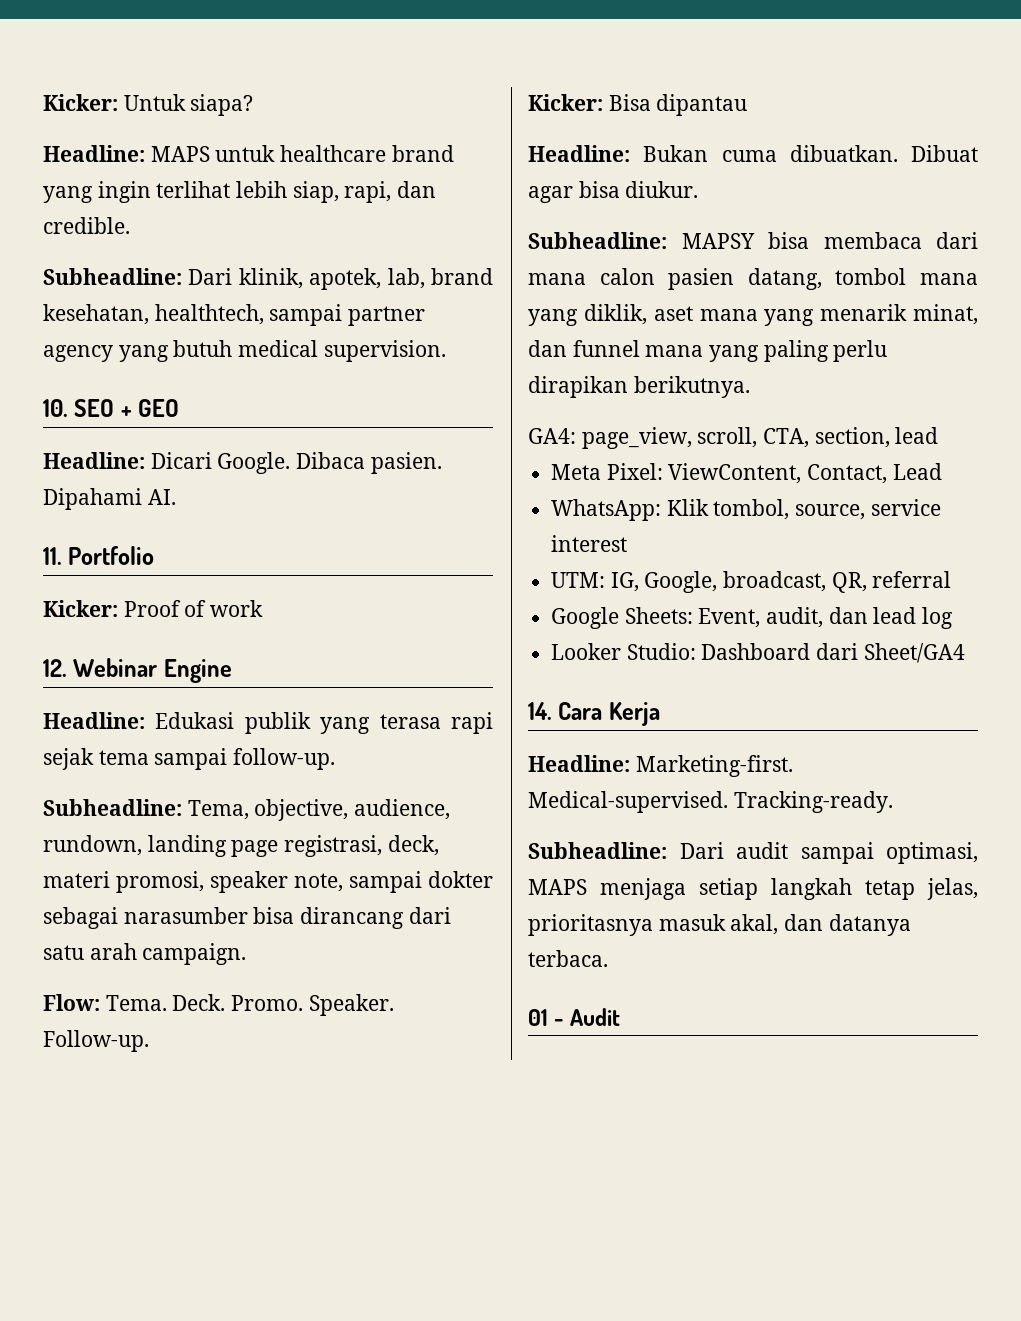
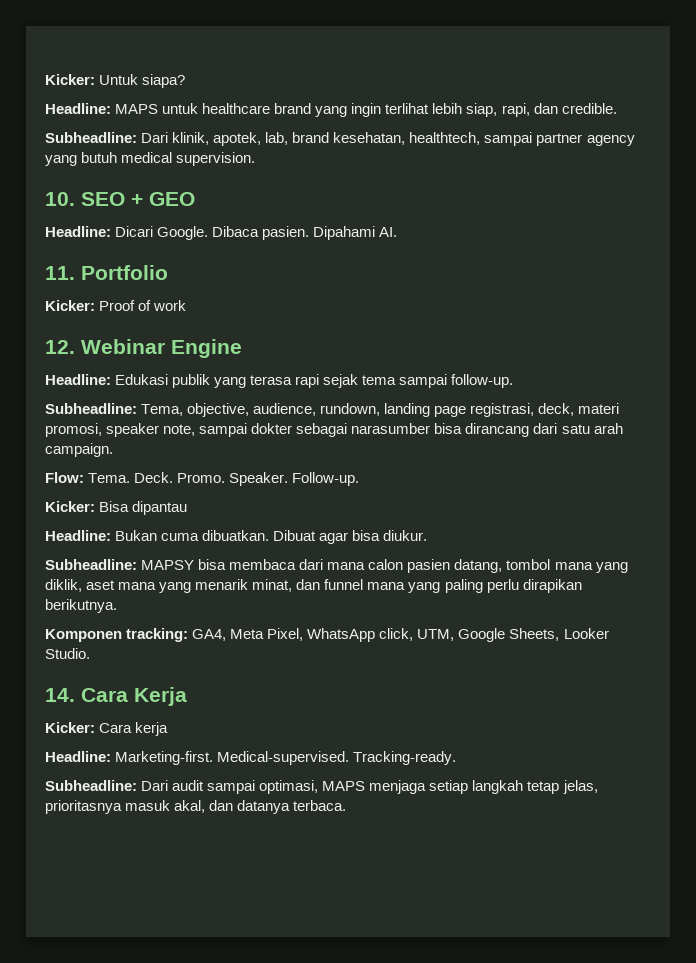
- GA4: page_view, scroll, CTA, section, lead
- Meta Pixel: ViewContent, Contact, Lead
- WhatsApp: Klik tombol, source, service interest
- UTM: IG, Google, broadcast, QR, referral
- Google Sheets: Event, audit, dan lead log
- Looker Studio: Dashboard dari Sheet/GA4
+ Komponen tracking: GA4, Meta Pixel, WhatsApp click, UTM, Google Sheets, Looker Studio.
+ Kicker: Cara kerja
- 01 - Audit

